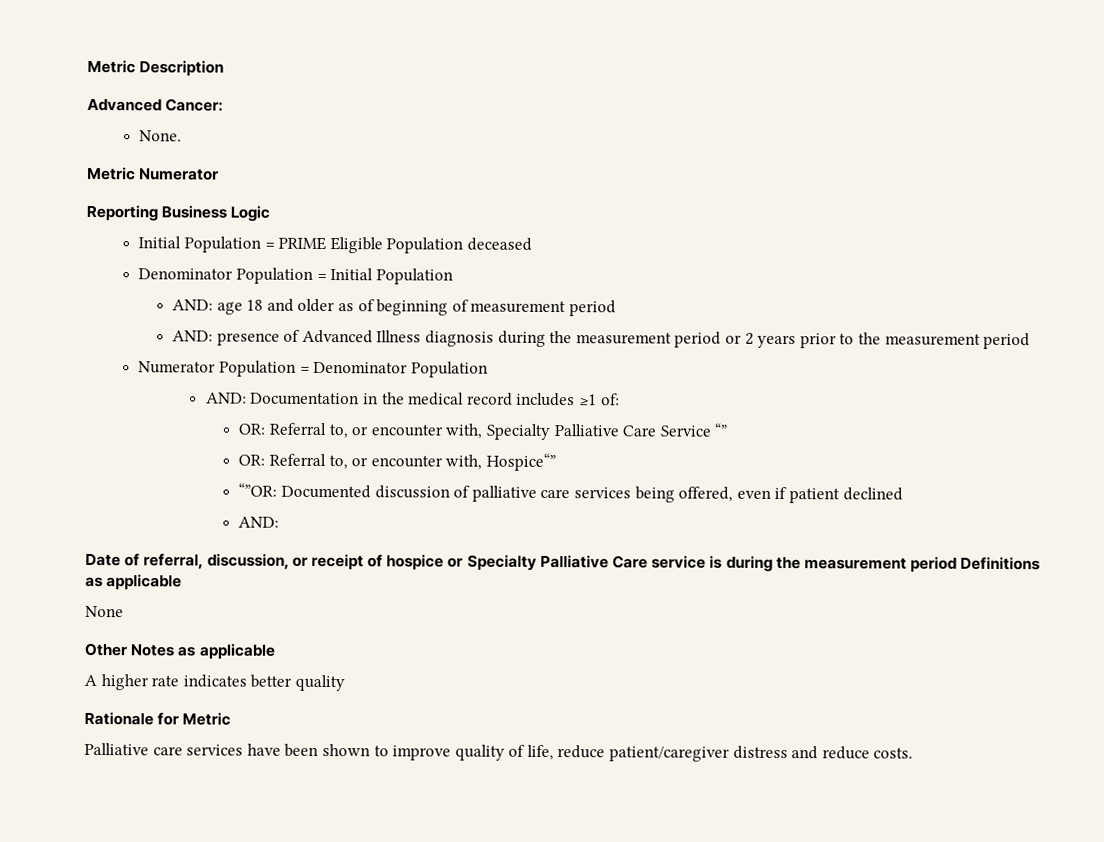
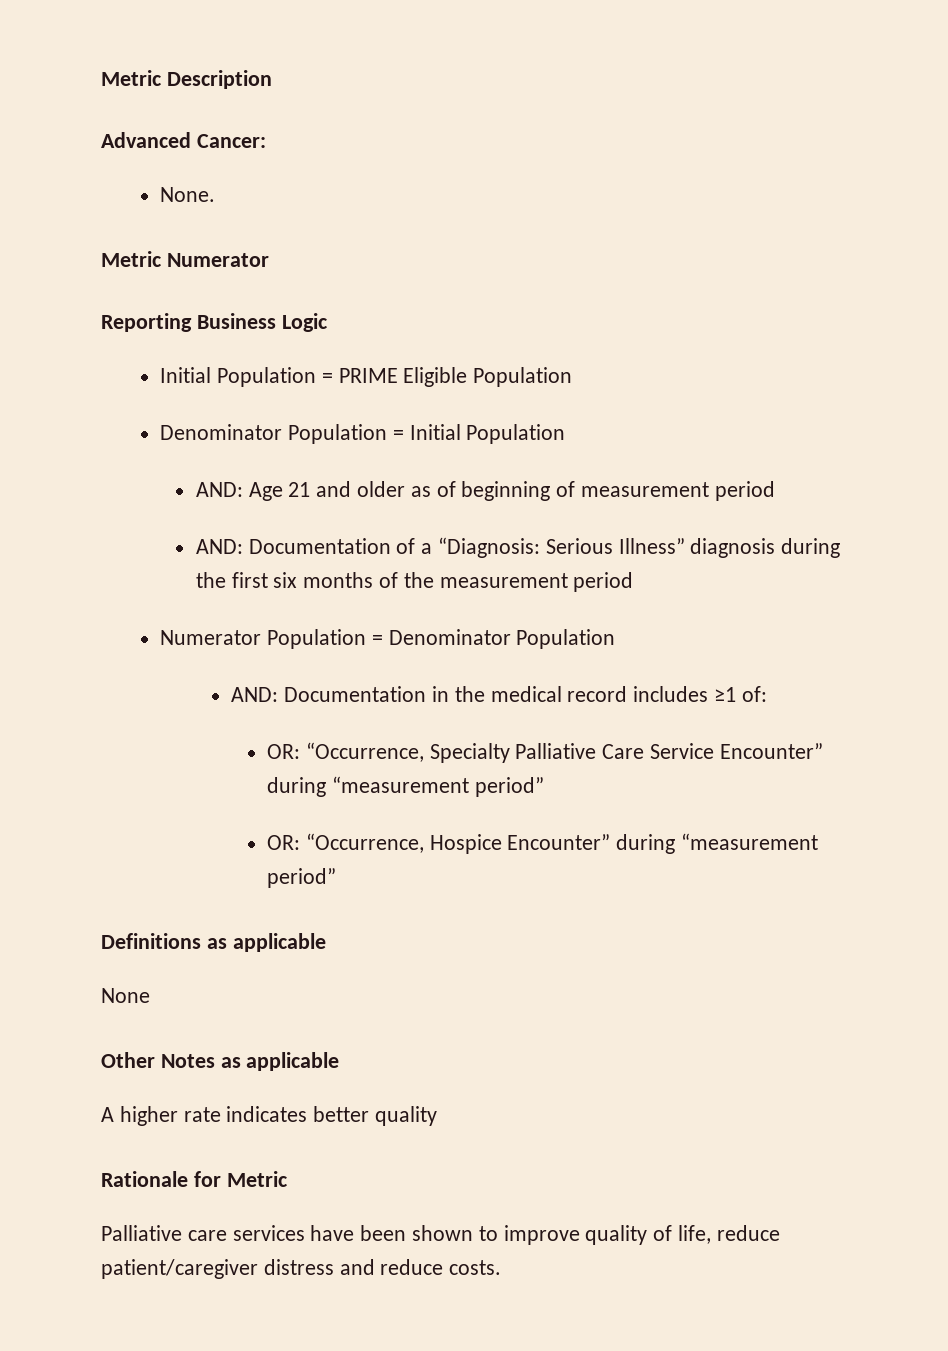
- Initial Population = PRIME Eligible Population deceased
+ Initial Population = PRIME Eligible Population
- AND: age 18 and older as of beginning of measurement period
+ AND: Age 21 and older as of beginning of measurement period
- AND: presence of Advanced Illness diagnosis during the measurement period or 2 years prior to the measurement period
+ AND: Documentation of a “Diagnosis: Serious Illness” diagnosis during the first six months of the measurement period
- OR: Referral to, or encounter with, Specialty Palliative Care Service “”
- OR: Referral to, or encounter with, Hospice“”
- “”OR: Documented discussion of palliative care services being offered, even if patient declined
- AND:
- Date of referral, discussion, or receipt of hospice or Specialty Palliative Care service is during the measurement period Definitions as applicable
+ OR: “Occurrence, Specialty Palliative Care Service Encounter” during “measurement period”
+ OR: “Occurrence, Hospice Encounter” during “measurement period”
+ Definitions as applicable

